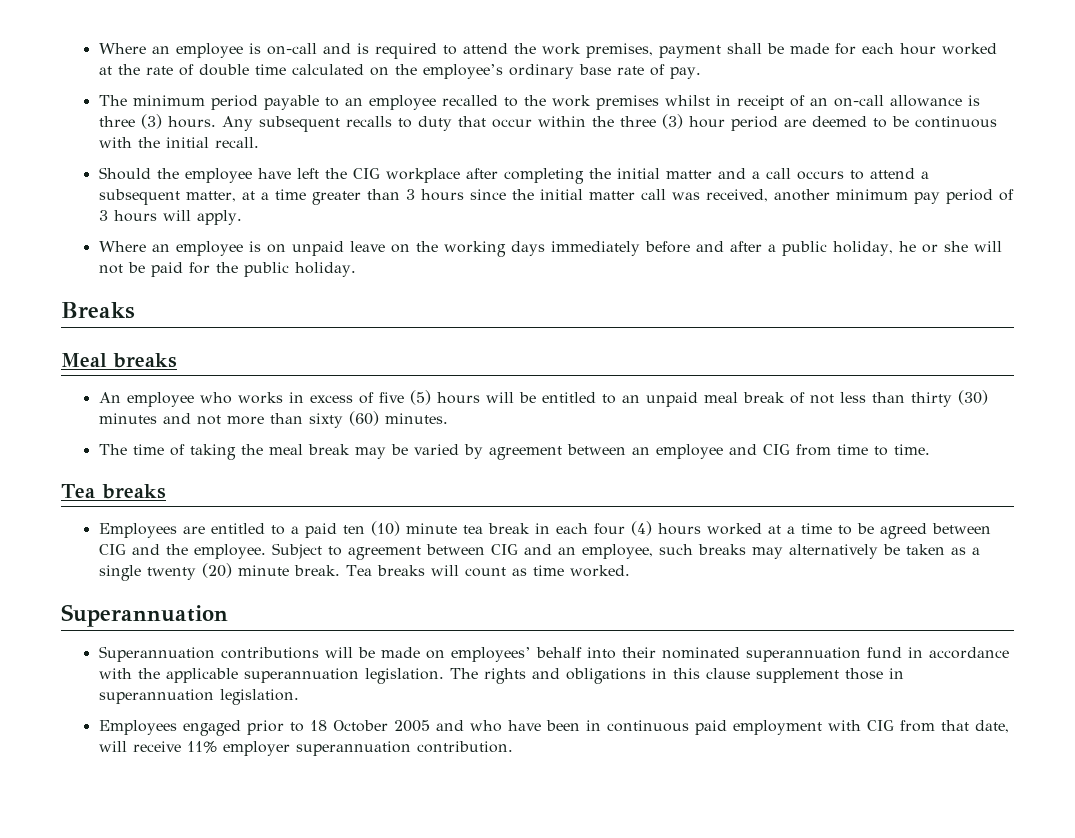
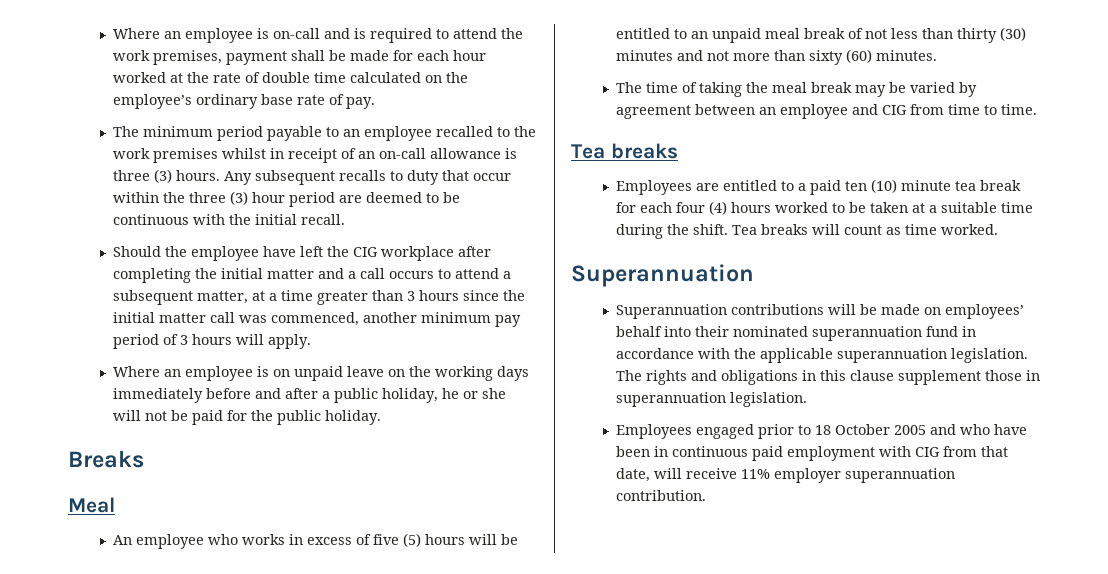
- Should the employee have left the CIG workplace after completing the initial matter and a call occurs to attend a subsequent matter, at a time greater than 3 hours since the initial matter call was received, another minimum pay period of 3 hours will apply.
+ Should the employee have left the CIG workplace after completing the initial matter and a call occurs to attend a subsequent matter, at a time greater than 3 hours since the initial matter call was commenced, another minimum pay period of 3 hours will apply.
- Meal breaks
+ Meal
- Employees are entitled to a paid ten (10) minute tea break in each four (4) hours worked at a time to be agreed between CIG and the employee. Subject to agreement between CIG and an employee, such breaks may alternatively be taken as a single twenty (20) minute break.
+ Employees are entitled to a paid ten (10) minute tea break for each four (4) hours worked to be taken at a suitable time during the shift.

